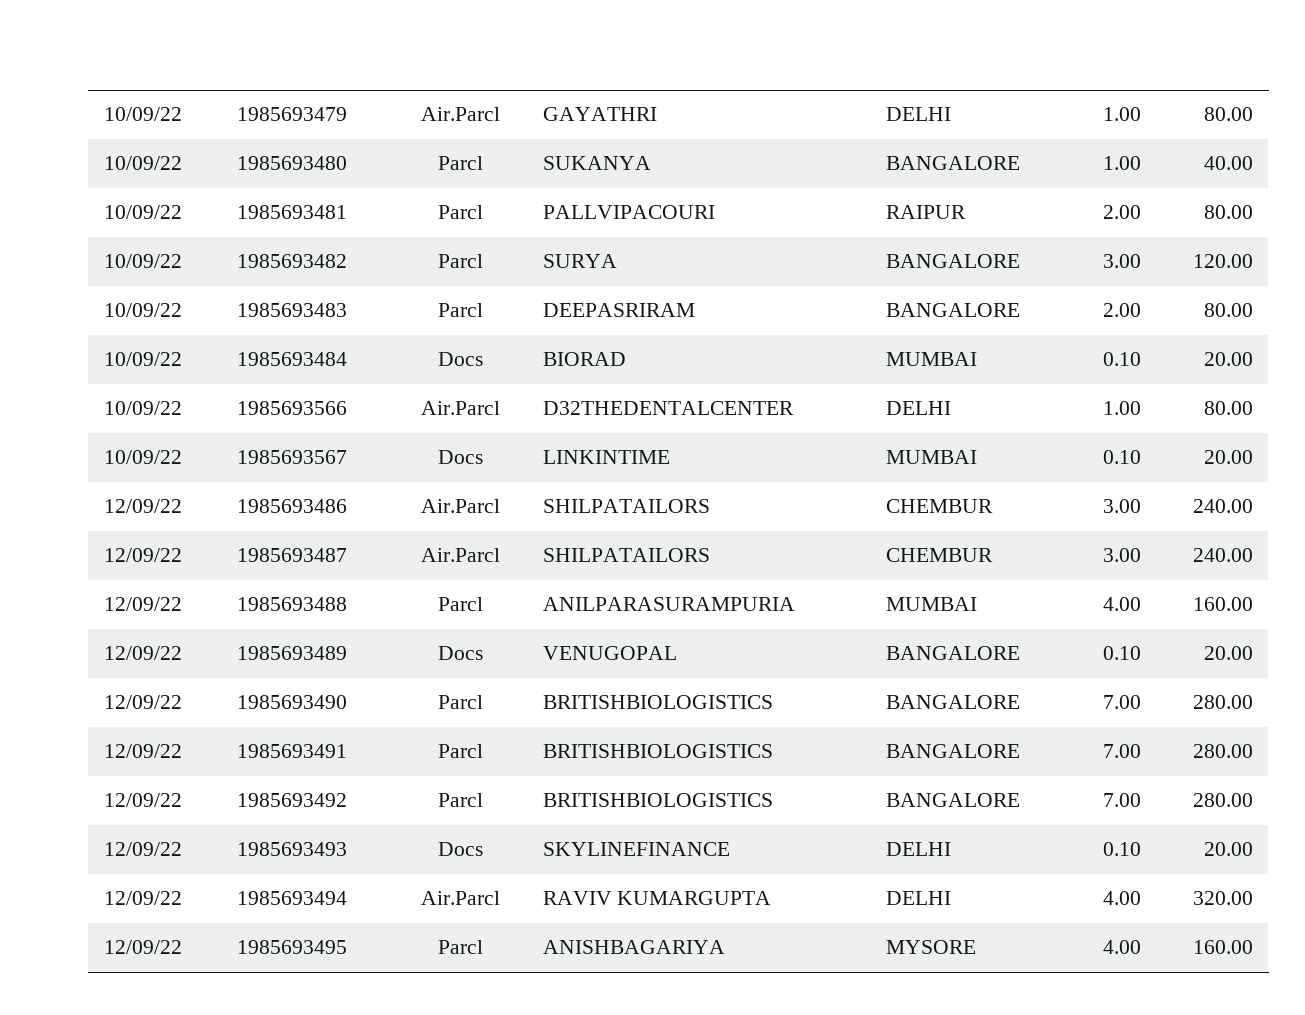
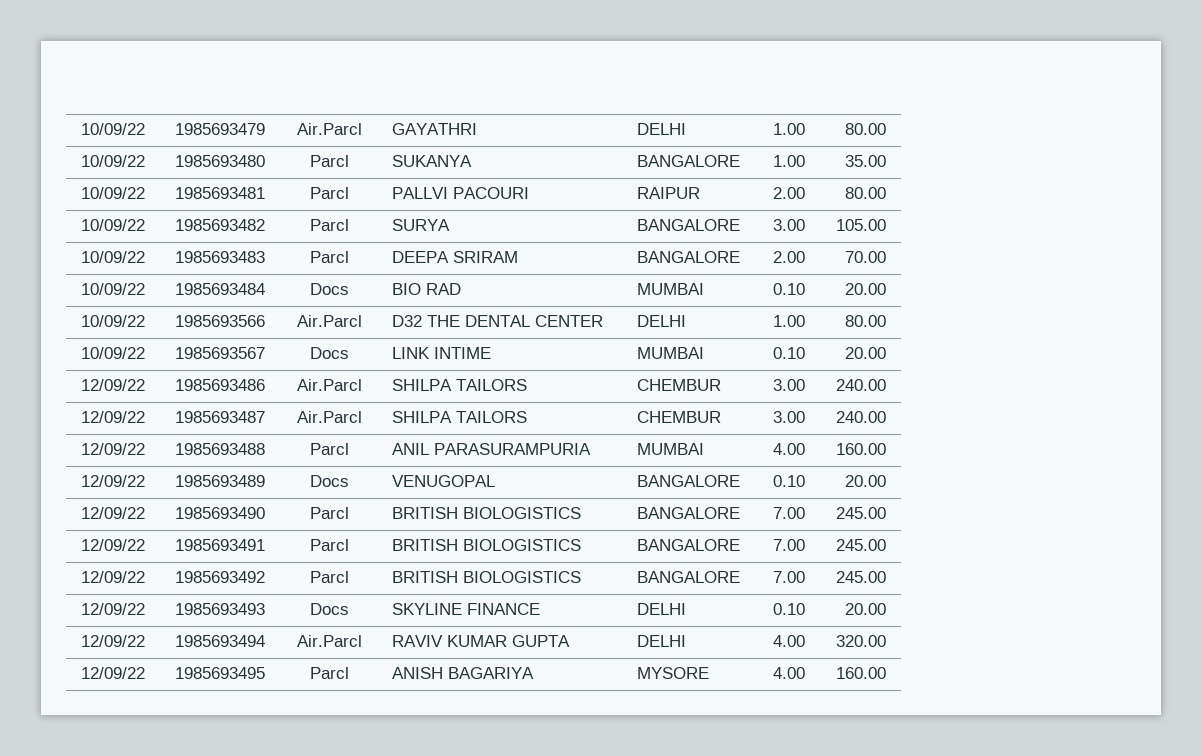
- 10/09/22 | 1985693480 | Parcl | SUKANYA | BANGALORE | 1.00 | 40.00
+ 10/09/22 | 1985693480 | Parcl | SUKANYA | BANGALORE | 1.00 | 35.00
- 10/09/22 | 1985693481 | Parcl | PALLVIPACOURI | RAIPUR | 2.00 | 80.00
+ 10/09/22 | 1985693481 | Parcl | PALLVI PACOURI | RAIPUR | 2.00 | 80.00
- 10/09/22 | 1985693482 | Parcl | SURYA | BANGALORE | 3.00 | 120.00
+ 10/09/22 | 1985693482 | Parcl | SURYA | BANGALORE | 3.00 | 105.00
- 10/09/22 | 1985693483 | Parcl | DEEPASRIRAM | BANGALORE | 2.00 | 80.00
+ 10/09/22 | 1985693483 | Parcl | DEEPA SRIRAM | BANGALORE | 2.00 | 70.00
- 10/09/22 | 1985693484 | Docs | BIORAD | MUMBAI | 0.10 | 20.00
+ 10/09/22 | 1985693484 | Docs | BIO RAD | MUMBAI | 0.10 | 20.00
- 10/09/22 | 1985693566 | Air.Parcl | D32THEDENTALCENTER | DELHI | 1.00 | 80.00
+ 10/09/22 | 1985693566 | Air.Parcl | D32 THE DENTAL CENTER | DELHI | 1.00 | 80.00
- 10/09/22 | 1985693567 | Docs | LINKINTIME | MUMBAI | 0.10 | 20.00
+ 10/09/22 | 1985693567 | Docs | LINK INTIME | MUMBAI | 0.10 | 20.00
- 12/09/22 | 1985693486 | Air.Parcl | SHILPATAILORS | CHEMBUR | 3.00 | 240.00
+ 12/09/22 | 1985693486 | Air.Parcl | SHILPA TAILORS | CHEMBUR | 3.00 | 240.00
- 12/09/22 | 1985693487 | Air.Parcl | SHILPATAILORS | CHEMBUR | 3.00 | 240.00
+ 12/09/22 | 1985693487 | Air.Parcl | SHILPA TAILORS | CHEMBUR | 3.00 | 240.00
- 12/09/22 | 1985693488 | Parcl | ANILPARASURAMPURIA | MUMBAI | 4.00 | 160.00
+ 12/09/22 | 1985693488 | Parcl | ANIL PARASURAMPURIA | MUMBAI | 4.00 | 160.00
- 12/09/22 | 1985693490 | Parcl | BRITISHBIOLOGISTICS | BANGALORE | 7.00 | 280.00
+ 12/09/22 | 1985693490 | Parcl | BRITISH BIOLOGISTICS | BANGALORE | 7.00 | 245.00
- 12/09/22 | 1985693491 | Parcl | BRITISHBIOLOGISTICS | BANGALORE | 7.00 | 280.00
+ 12/09/22 | 1985693491 | Parcl | BRITISH BIOLOGISTICS | BANGALORE | 7.00 | 245.00
- 12/09/22 | 1985693492 | Parcl | BRITISHBIOLOGISTICS | BANGALORE | 7.00 | 280.00
+ 12/09/22 | 1985693492 | Parcl | BRITISH BIOLOGISTICS | BANGALORE | 7.00 | 245.00
- 12/09/22 | 1985693493 | Docs | SKYLINEFINANCE | DELHI | 0.10 | 20.00
+ 12/09/22 | 1985693493 | Docs | SKYLINE FINANCE | DELHI | 0.10 | 20.00
- 12/09/22 | 1985693494 | Air.Parcl | RAVIV KUMARGUPTA | DELHI | 4.00 | 320.00
+ 12/09/22 | 1985693494 | Air.Parcl | RAVIV KUMAR GUPTA | DELHI | 4.00 | 320.00
- 12/09/22 | 1985693495 | Parcl | ANISHBAGARIYA | MYSORE | 4.00 | 160.00
+ 12/09/22 | 1985693495 | Parcl | ANISH BAGARIYA | MYSORE | 4.00 | 160.00

